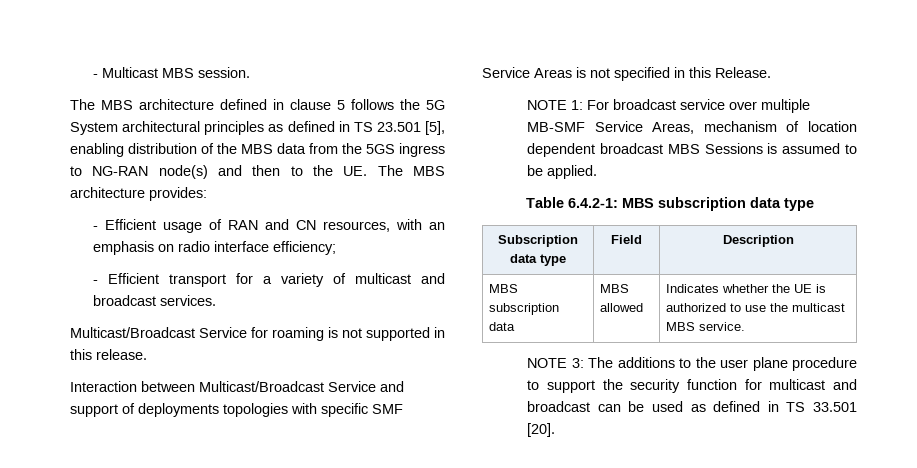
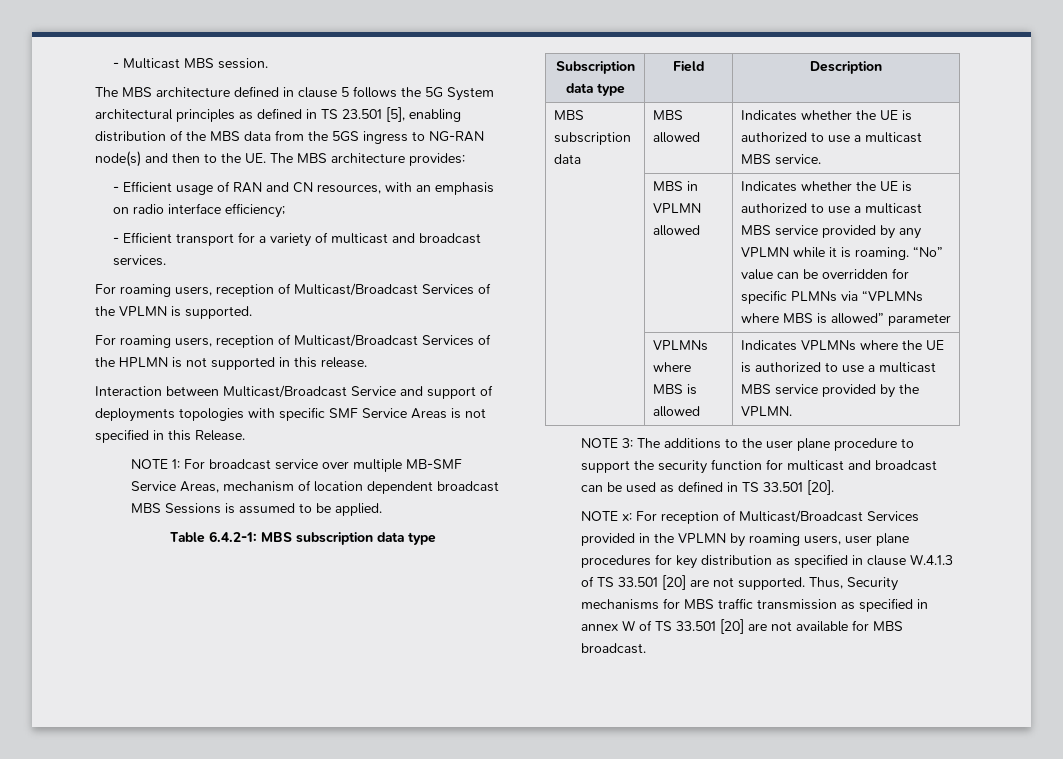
- Multicast/Broadcast Service for roaming is not supported in this release.
+ For roaming users, reception of Multicast/Broadcast Services of the VPLMN is supported.
+ For roaming users, reception of Multicast/Broadcast Services of the HPLMN is not supported in this release.
- MBS subscription data | MBS allowed | Indicates whether the UE is authorized to use the multicast MBS service.
+ MBS subscription data | MBS allowed | Indicates whether the UE is authorized to use a multicast MBS service.
+ | MBS in VPLMN allowed | Indicates whether the UE is authorized to use a multicast MBS service provided by any VPLMN while it is roaming. “No” value can be overridden for specific PLMNs via “VPLMNs where MBS is allowed” parameter
+ | VPLMNs where MBS is allowed | Indicates VPLMNs where the UE is authorized to use a multicast MBS service provided by the VPLMN.
+ NOTE x: For reception of Multicast/Broadcast Services provided in the VPLMN by roaming users, user plane procedures for key distribution as specified in clause W.4.1.3 of TS 33.501 [20] are not supported. Thus, Security mechanisms for MBS traffic transmission as specified in annex W of TS 33.501 [20] are not available for MBS broadcast.

